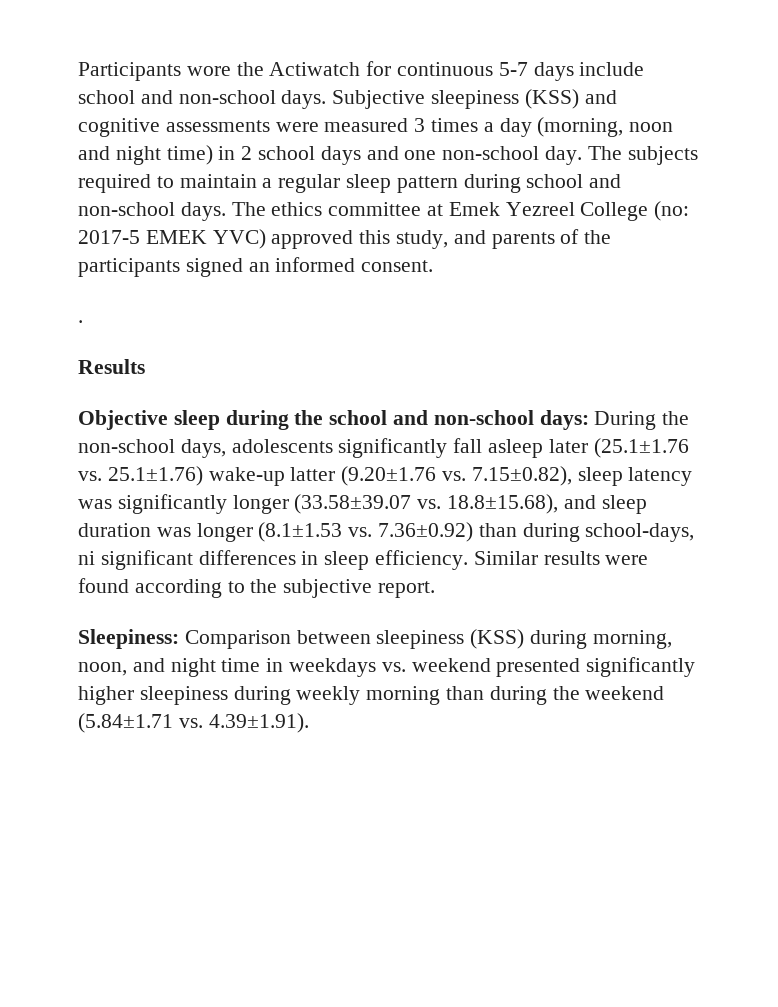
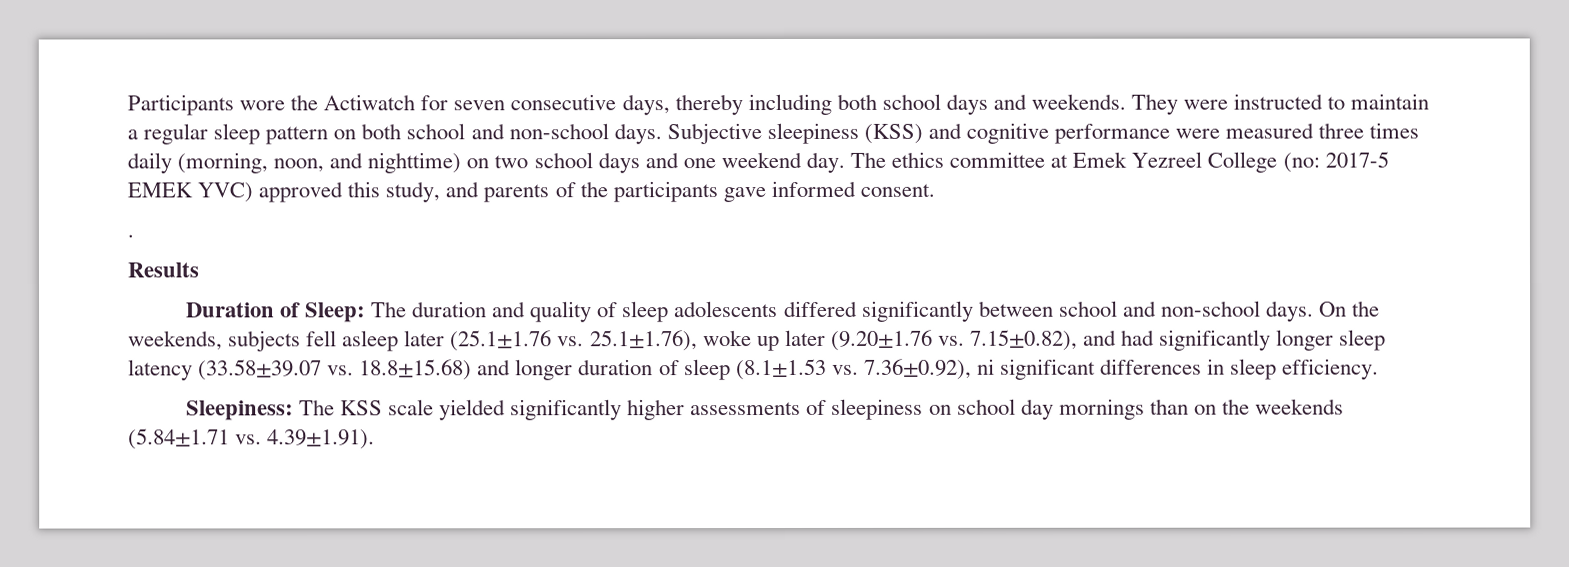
- Participants wore the Actiwatch for continuous 5-7 days include school and non-school days.
+ Participants wore the Actiwatch for seven consecutive days, thereby including both school days and weekends. They were instructed to maintain a regular sleep pattern on both school and non-school days.
- Subjective sleepiness (KSS) and cognitive assessments were measured 3 times a day (morning, noon and night time) in 2 school days and one non-school day.
+ Subjective sleepiness (KSS) and cognitive performance were measured three times daily (morning, noon, and nighttime) on two school days and one weekend day.
- The subjects required to maintain a regular sleep pattern during school and non-school days. The ethics committee at Emek Yezreel College (no: 2017-5 EMEK YVC) approved this study, and parents of the participants signed an informed consent.
+ The ethics committee at Emek Yezreel College (no: 2017-5 EMEK YVC) approved this study, and parents of the participants gave informed consent.
- Objective sleep during the school and non-school days: During the non-school days, adolescents significantly fall asleep later (25.1±1.76 vs. 25.1±1.76) wake-up latter (9.20±1.76 vs. 7.15±0.82), sleep latency was significantly longer (33.58±39.07 vs. 18.8±15.68), and sleep duration was longer (8.1±1.53 vs. 7.36±0.92) than during school-days, ni significant differences in sleep efficiency. Similar results were found according to the subjective report.
- Sleepiness: Comparison between sleepiness (KSS) during morning, noon, and night time in weekdays vs. weekend presented significantly higher sleepiness during weekly morning than during the weekend (5.84±1.71 vs. 4.39±1.91).
+ Duration of Sleep: The duration and quality of sleep adolescents differed significantly between school and non-school days. On the weekends, subjects fell asleep later (25.1±1.76 vs. 25.1±1.76), woke up later (9.20±1.76 vs. 7.15±0.82), and had significantly longer sleep latency (33.58±39.07 vs. 18.8±15.68) and longer duration of sleep (8.1±1.53 vs. 7.36±0.92), ni significant differences in sleep efficiency.
+ Sleepiness: The KSS scale yielded significantly higher assessments of sleepiness on school day mornings than on the weekends (5.84±1.71 vs. 4.39±1.91).

